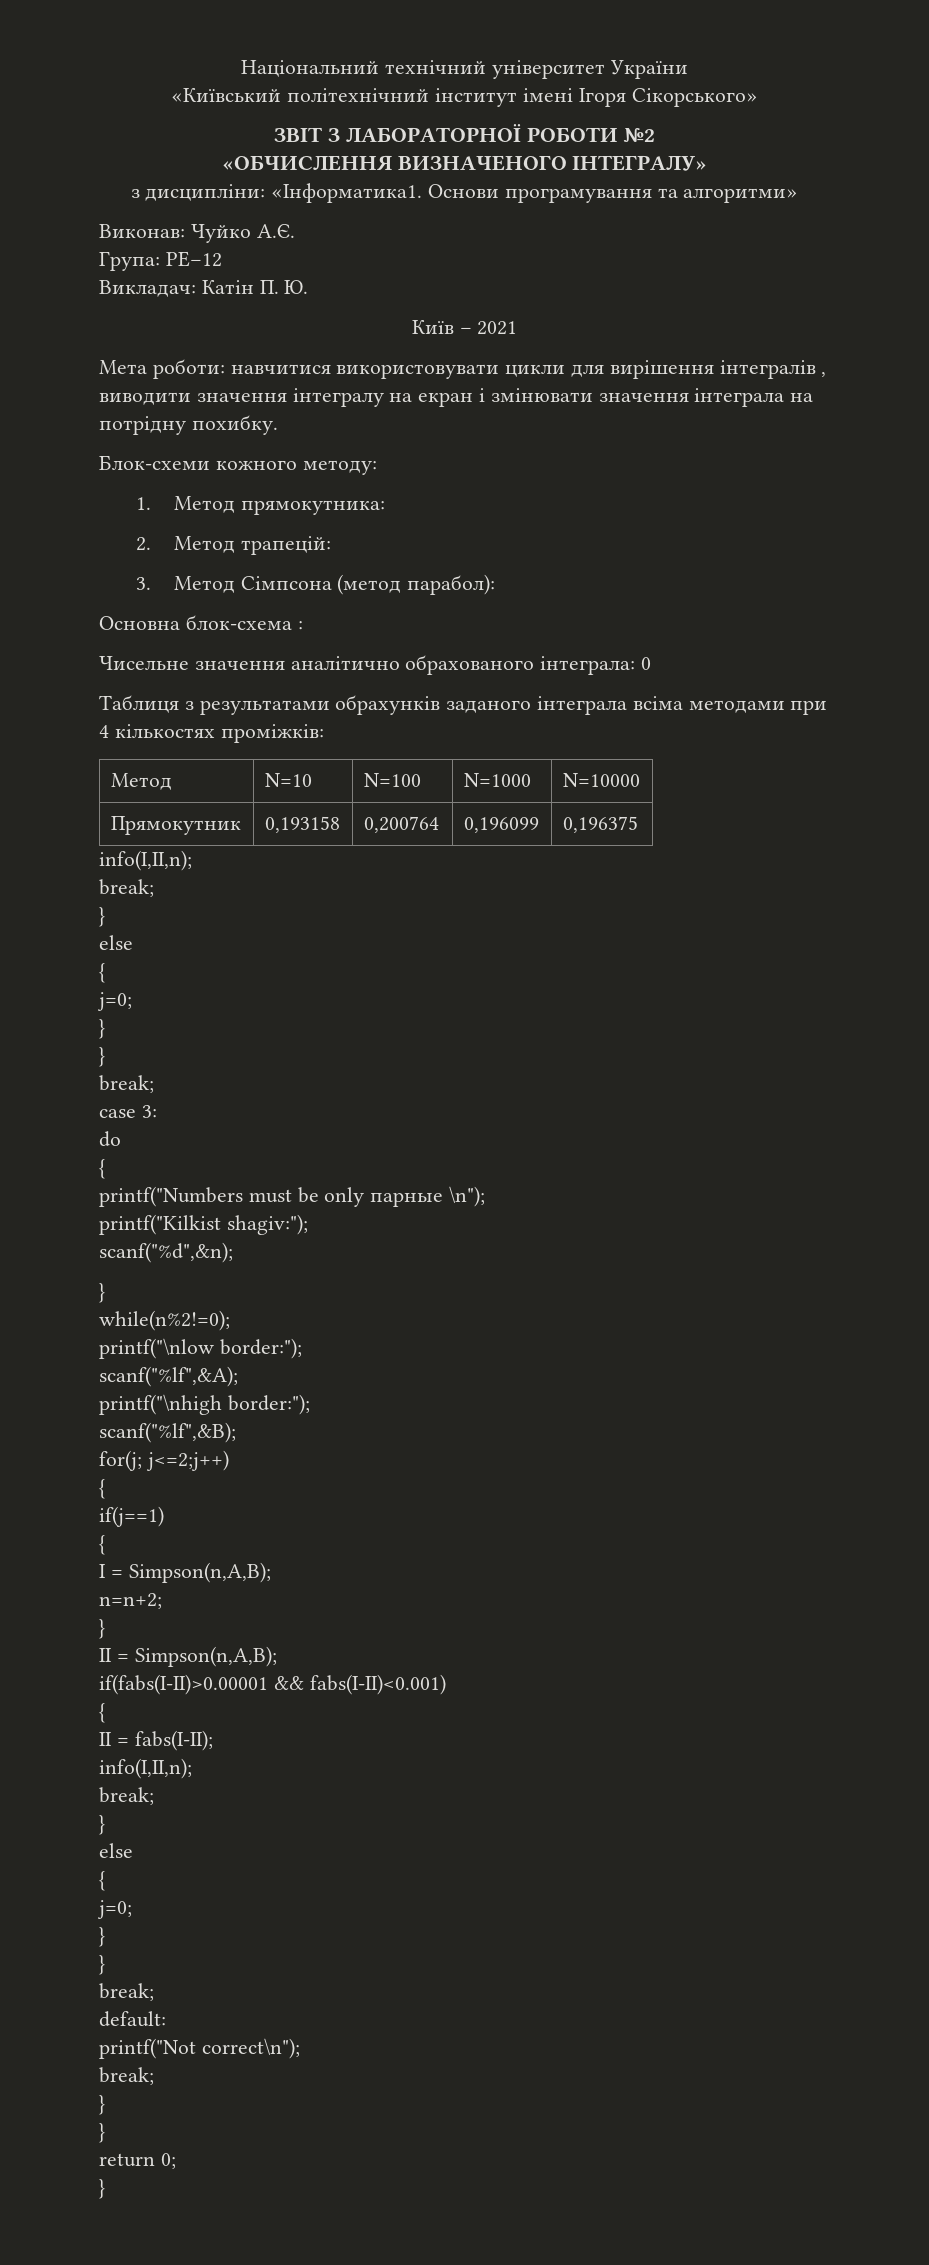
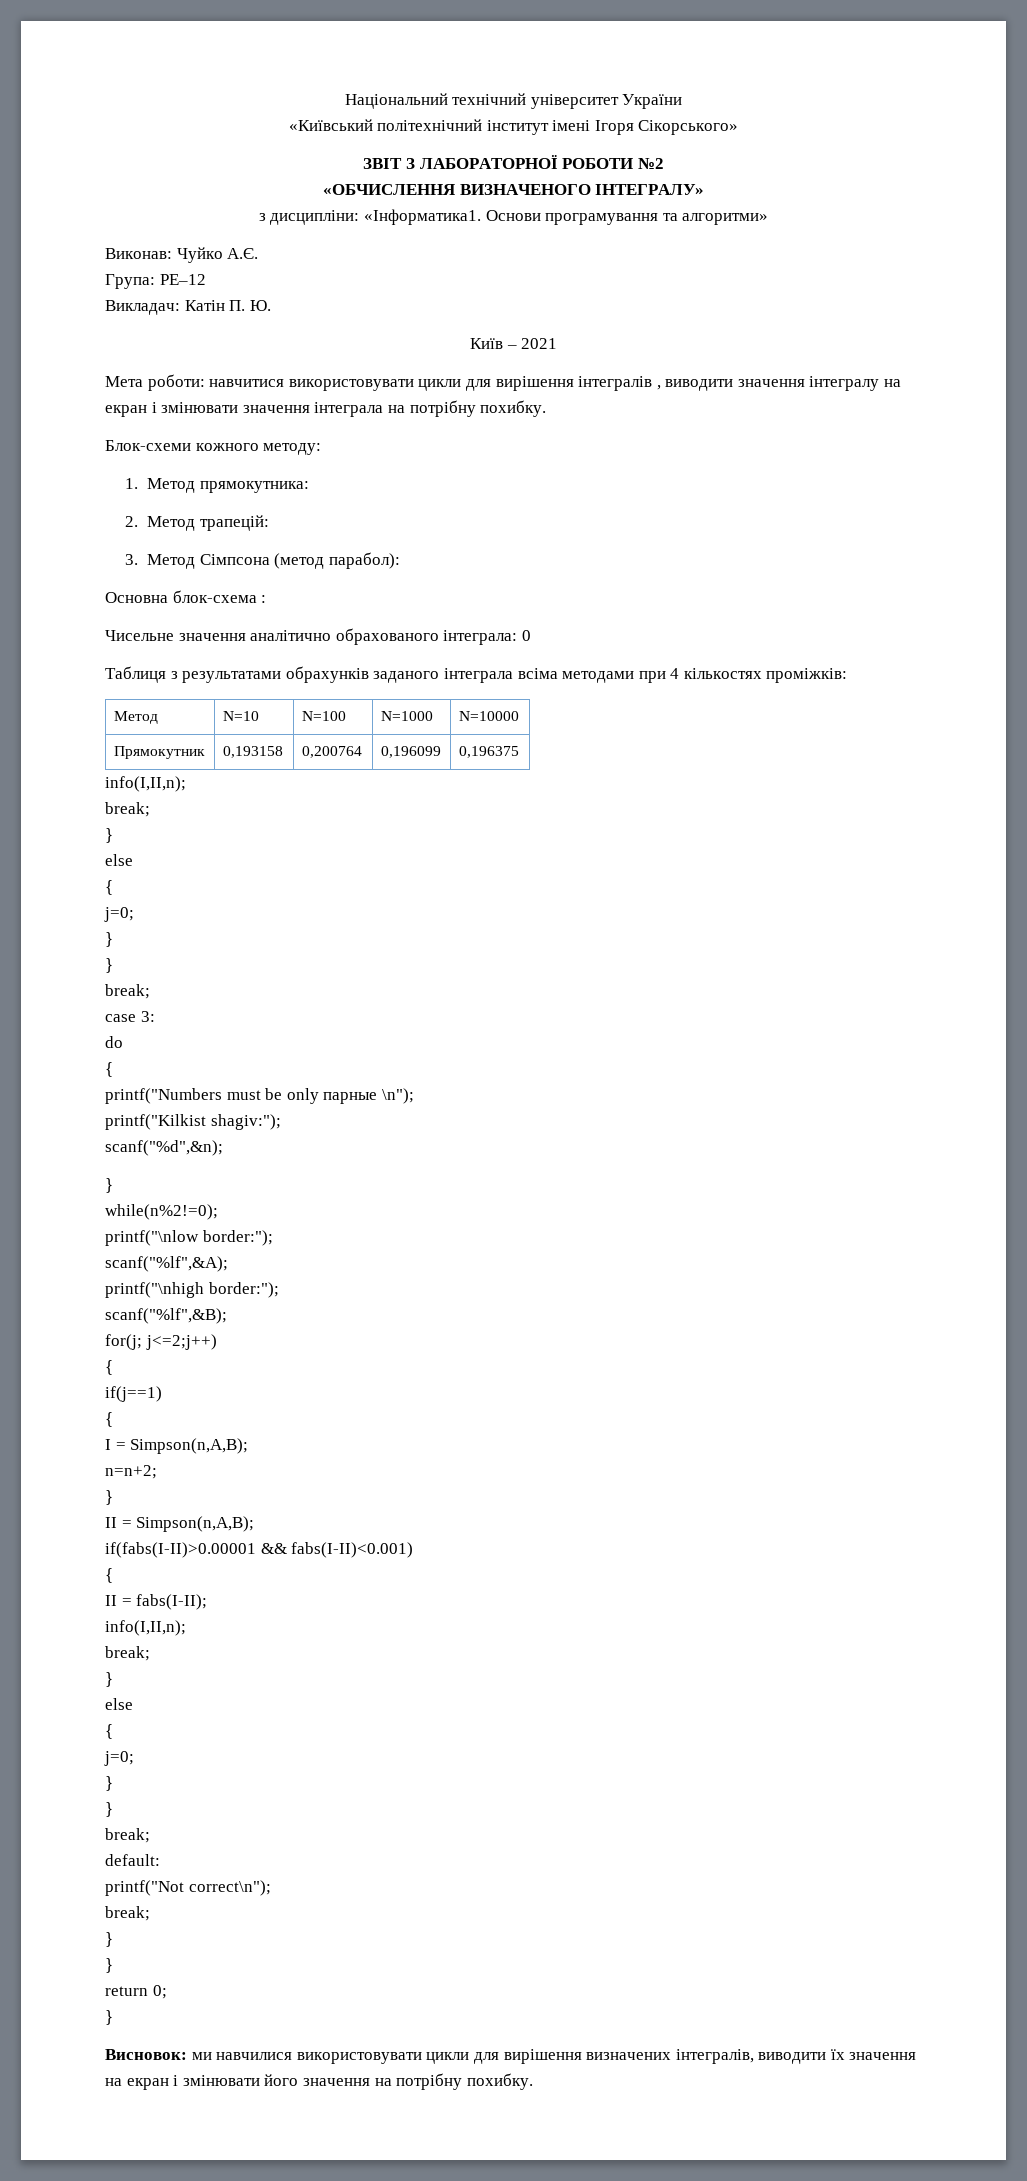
- Мета роботи: навчитися використовувати цикли для вирішення інтегралів , виводити значення інтегралу на екран і змінювати значення інтеграла на потрідну похибку.
+ Мета роботи: навчитися використовувати цикли для вирішення інтегралів , виводити значення інтегралу на екран і змінювати значення інтеграла на потрібну похибку.
+ Висновок: ми навчилися використовувати цикли для вирішення визначених інтегралів, виводити їх значення на екран і змінювати його значення на потрібну похибку.

